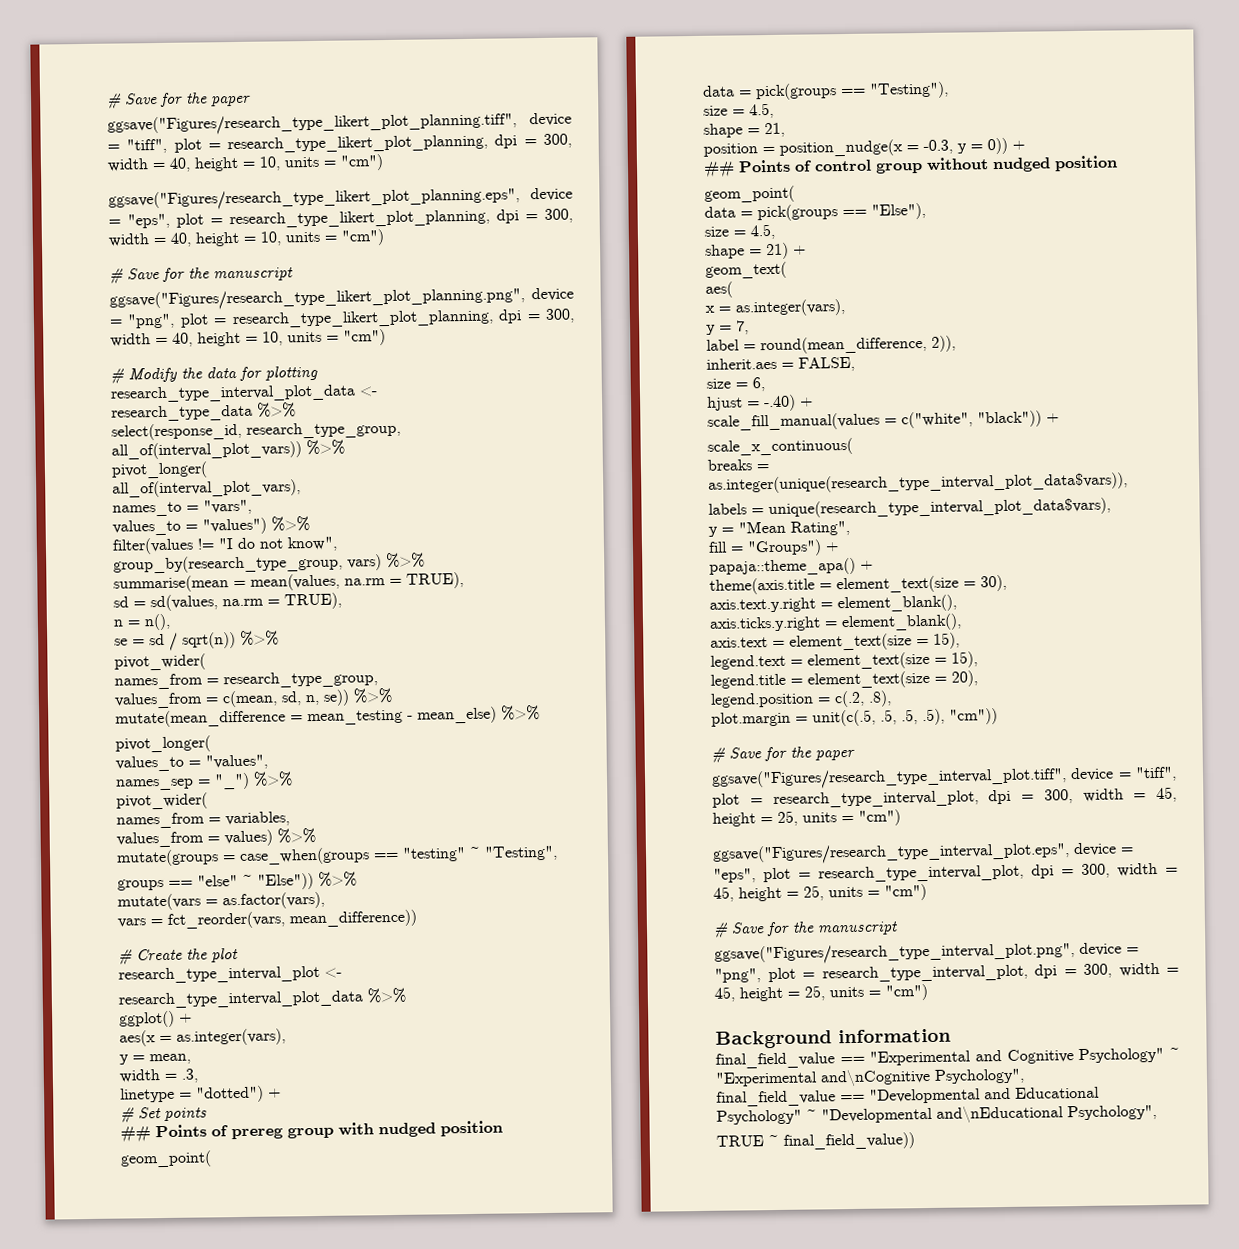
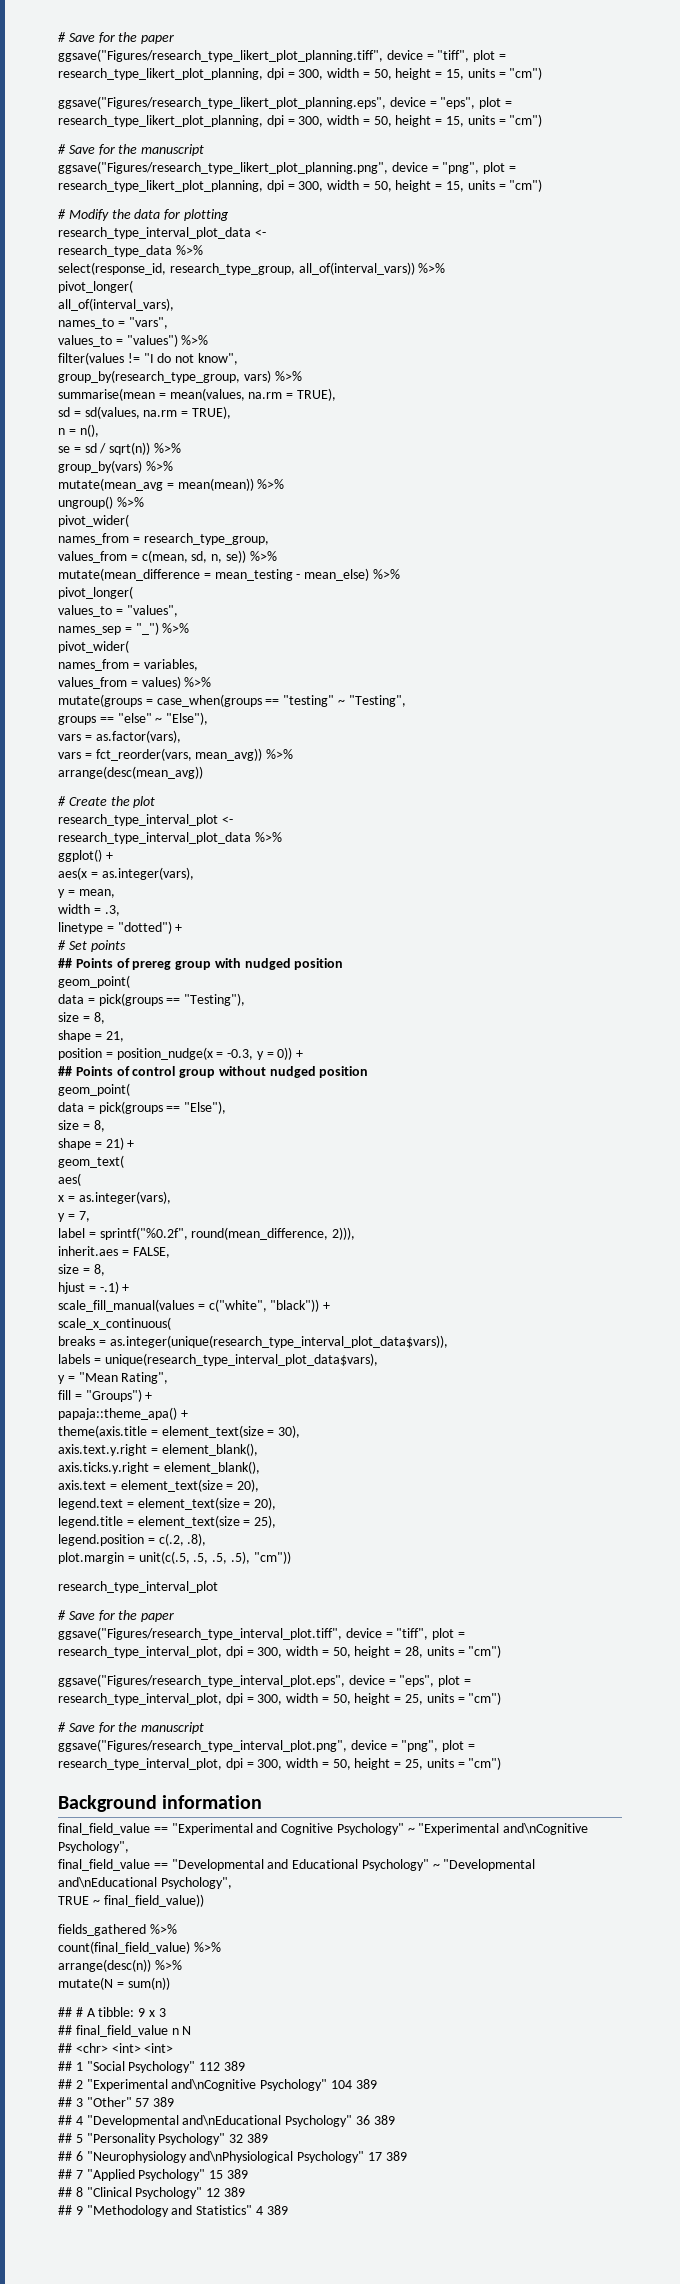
- ggsave("Figures/research_type_likert_plot_planning.tiff", device = "tiff", plot = research_type_likert_plot_planning, dpi = 300, width = 40, height = 10, units = "cm")
+ ggsave("Figures/research_type_likert_plot_planning.tiff", device = "tiff", plot = research_type_likert_plot_planning, dpi = 300, width = 50, height = 15, units = "cm")
- ggsave("Figures/research_type_likert_plot_planning.eps", device = "eps", plot = research_type_likert_plot_planning, dpi = 300, width = 40, height = 10, units = "cm")
+ ggsave("Figures/research_type_likert_plot_planning.eps", device = "eps", plot = research_type_likert_plot_planning, dpi = 300, width = 50, height = 15, units = "cm")
- ggsave("Figures/research_type_likert_plot_planning.png", device = "png", plot = research_type_likert_plot_planning, dpi = 300, width = 40, height = 10, units = "cm")
+ ggsave("Figures/research_type_likert_plot_planning.png", device = "png", plot = research_type_likert_plot_planning, dpi = 300, width = 50, height = 15, units = "cm")
- select(response_id, research_type_group, all_of(interval_plot_vars)) %>%
+ select(response_id, research_type_group, all_of(interval_vars)) %>%
  pivot_longer(
- all_of(interval_plot_vars),
+ all_of(interval_vars),
+ group_by(vars) %>%
+ mutate(mean_avg = mean(mean)) %>%
+ ungroup() %>%
- groups == "else" ~ "Else")) %>%
- mutate(vars = as.factor(vars),
+ groups == "else" ~ "Else"),
+ vars = as.factor(vars),
- vars = fct_reorder(vars, mean_difference))
+ vars = fct_reorder(vars, mean_avg)) %>%
+ arrange(desc(mean_avg))
  data = pick(groups == "Testing"),
- size = 4.5,
+ size = 8,
  data = pick(groups == "Else"),
- size = 4.5,
+ size = 8,
- label = round(mean_difference, 2)),
+ label = sprintf("%0.2f", round(mean_difference, 2))),
  inherit.aes = FALSE,
- size = 6,
+ size = 8,
- hjust = -.40) +
+ hjust = -.1) +
- axis.text = element_text(size = 15),
+ axis.text = element_text(size = 20),
- legend.text = element_text(size = 15),
+ legend.text = element_text(size = 20),
- legend.title = element_text(size = 20),
+ legend.title = element_text(size = 25),
  plot.margin = unit(c(.5, .5, .5, .5), "cm"))
+ research_type_interval_plot
- ggsave("Figures/research_type_interval_plot.tiff", device = "tiff", plot = research_type_interval_plot, dpi = 300, width = 45, height = 25, units = "cm")
+ ggsave("Figures/research_type_interval_plot.tiff", device = "tiff", plot = research_type_interval_plot, dpi = 300, width = 50, height = 28, units = "cm")
- ggsave("Figures/research_type_interval_plot.eps", device = "eps", plot = research_type_interval_plot, dpi = 300, width = 45, height = 25, units = "cm")
+ ggsave("Figures/research_type_interval_plot.eps", device = "eps", plot = research_type_interval_plot, dpi = 300, width = 50, height = 25, units = "cm")
- ggsave("Figures/research_type_interval_plot.png", device = "png", plot = research_type_interval_plot, dpi = 300, width = 45, height = 25, units = "cm")
+ ggsave("Figures/research_type_interval_plot.png", device = "png", plot = research_type_interval_plot, dpi = 300, width = 50, height = 25, units = "cm")
+ fields_gathered %>%
+ count(final_field_value) %>%
+ arrange(desc(n)) %>%
+ mutate(N = sum(n))
+ ## # A tibble: 9 x 3
+ ## final_field_value n N
+ ## <chr> <int> <int>
+ ## 1 "Social Psychology" 112 389
+ ## 2 "Experimental and\nCognitive Psychology" 104 389
+ ## 3 "Other" 57 389
+ ## 4 "Developmental and\nEducational Psychology" 36 389
+ ## 5 "Personality Psychology" 32 389
+ ## 6 "Neurophysiology and\nPhysiological Psychology" 17 389
+ ## 7 "Applied Psychology" 15 389
+ ## 8 "Clinical Psychology" 12 389
+ ## 9 "Methodology and Statistics" 4 389

